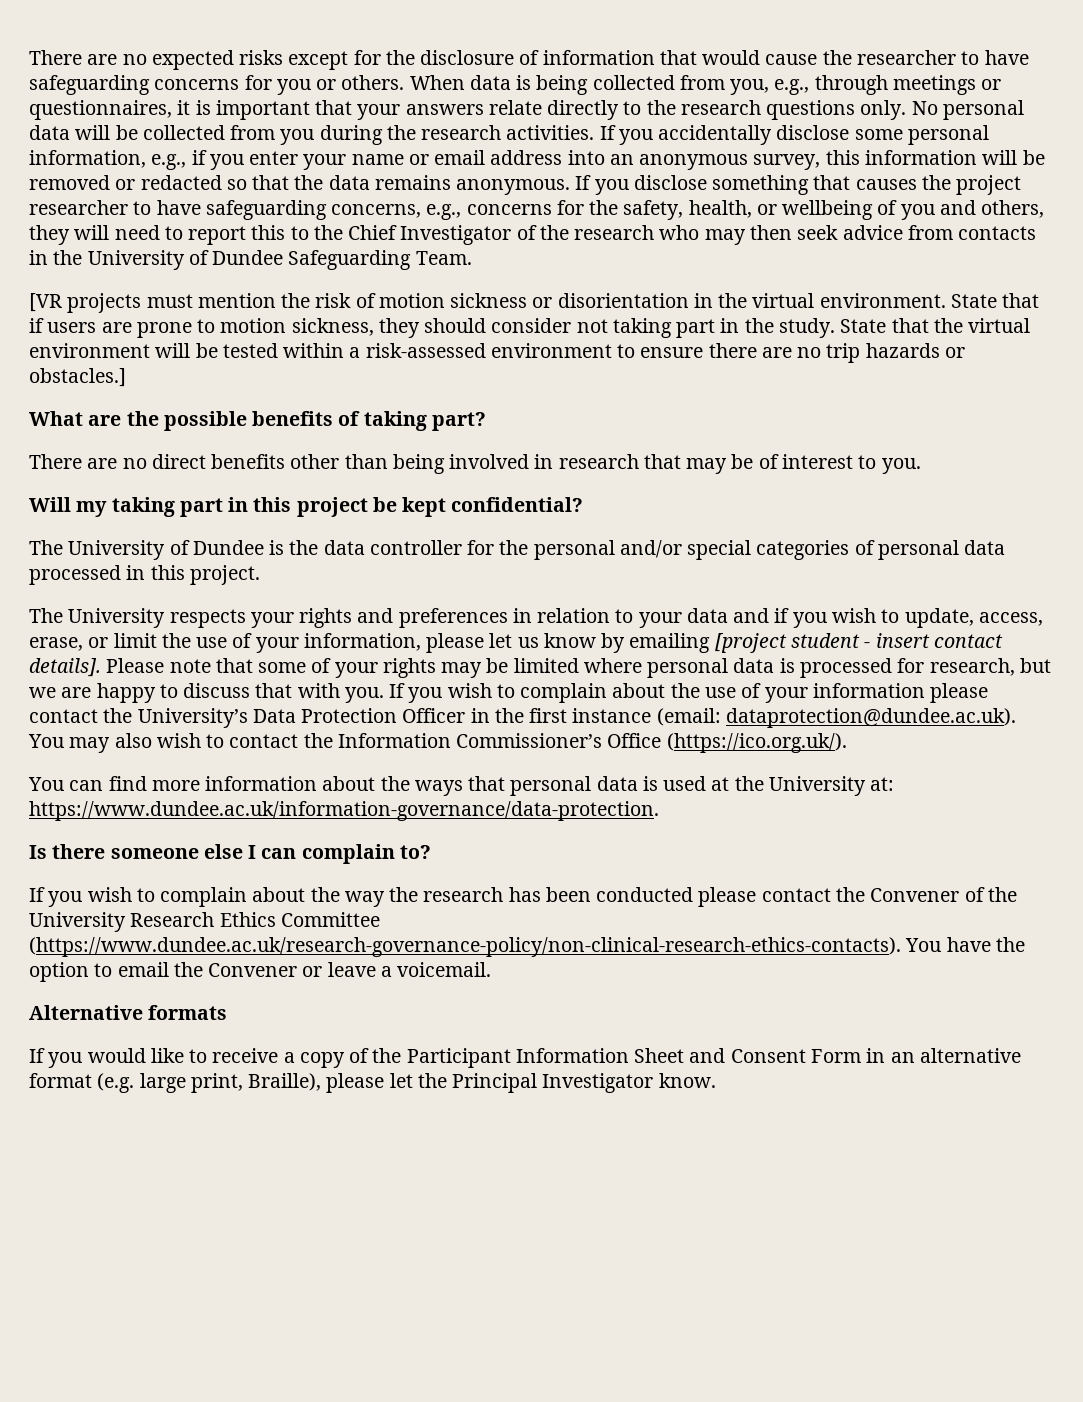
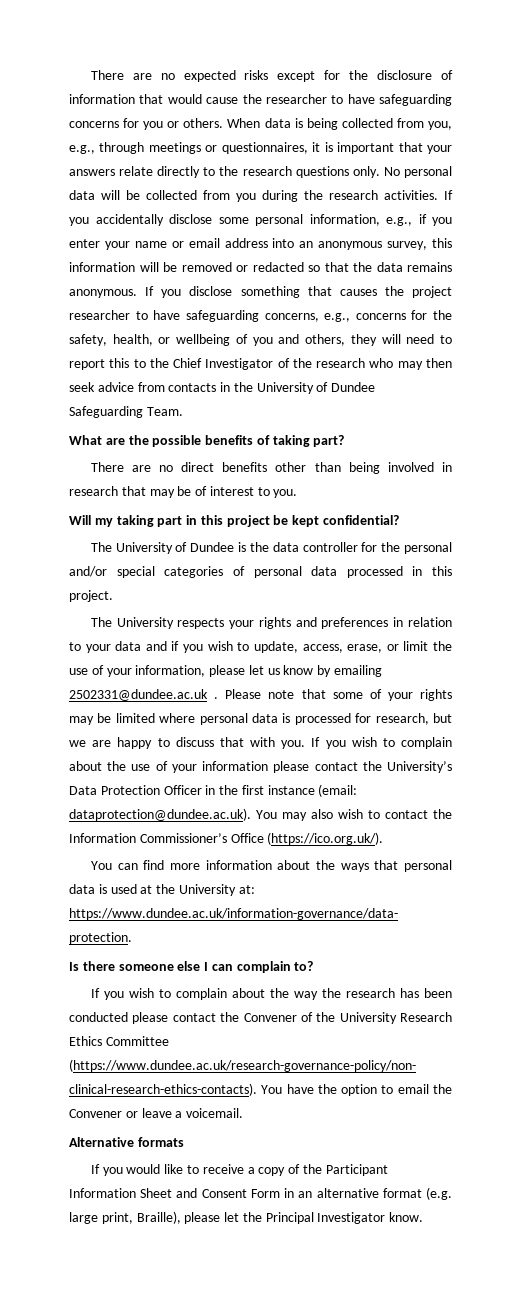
- [VR projects must mention the risk of motion sickness or disorientation in the virtual environment. State that if users are prone to motion sickness, they should consider not taking part in the study. State that the virtual environment will be tested within a risk-assessed environment to ensure there are no trip hazards or obstacles.]
- The University respects your rights and preferences in relation to your data and if you wish to update, access, erase, or limit the use of your information, please let us know by emailing [project student - insert contact details].
+ The University respects your rights and preferences in relation to your data and if you wish to update, access, erase, or limit the use of your information, please let us know by emailing 2502331@dundee.ac.uk .

